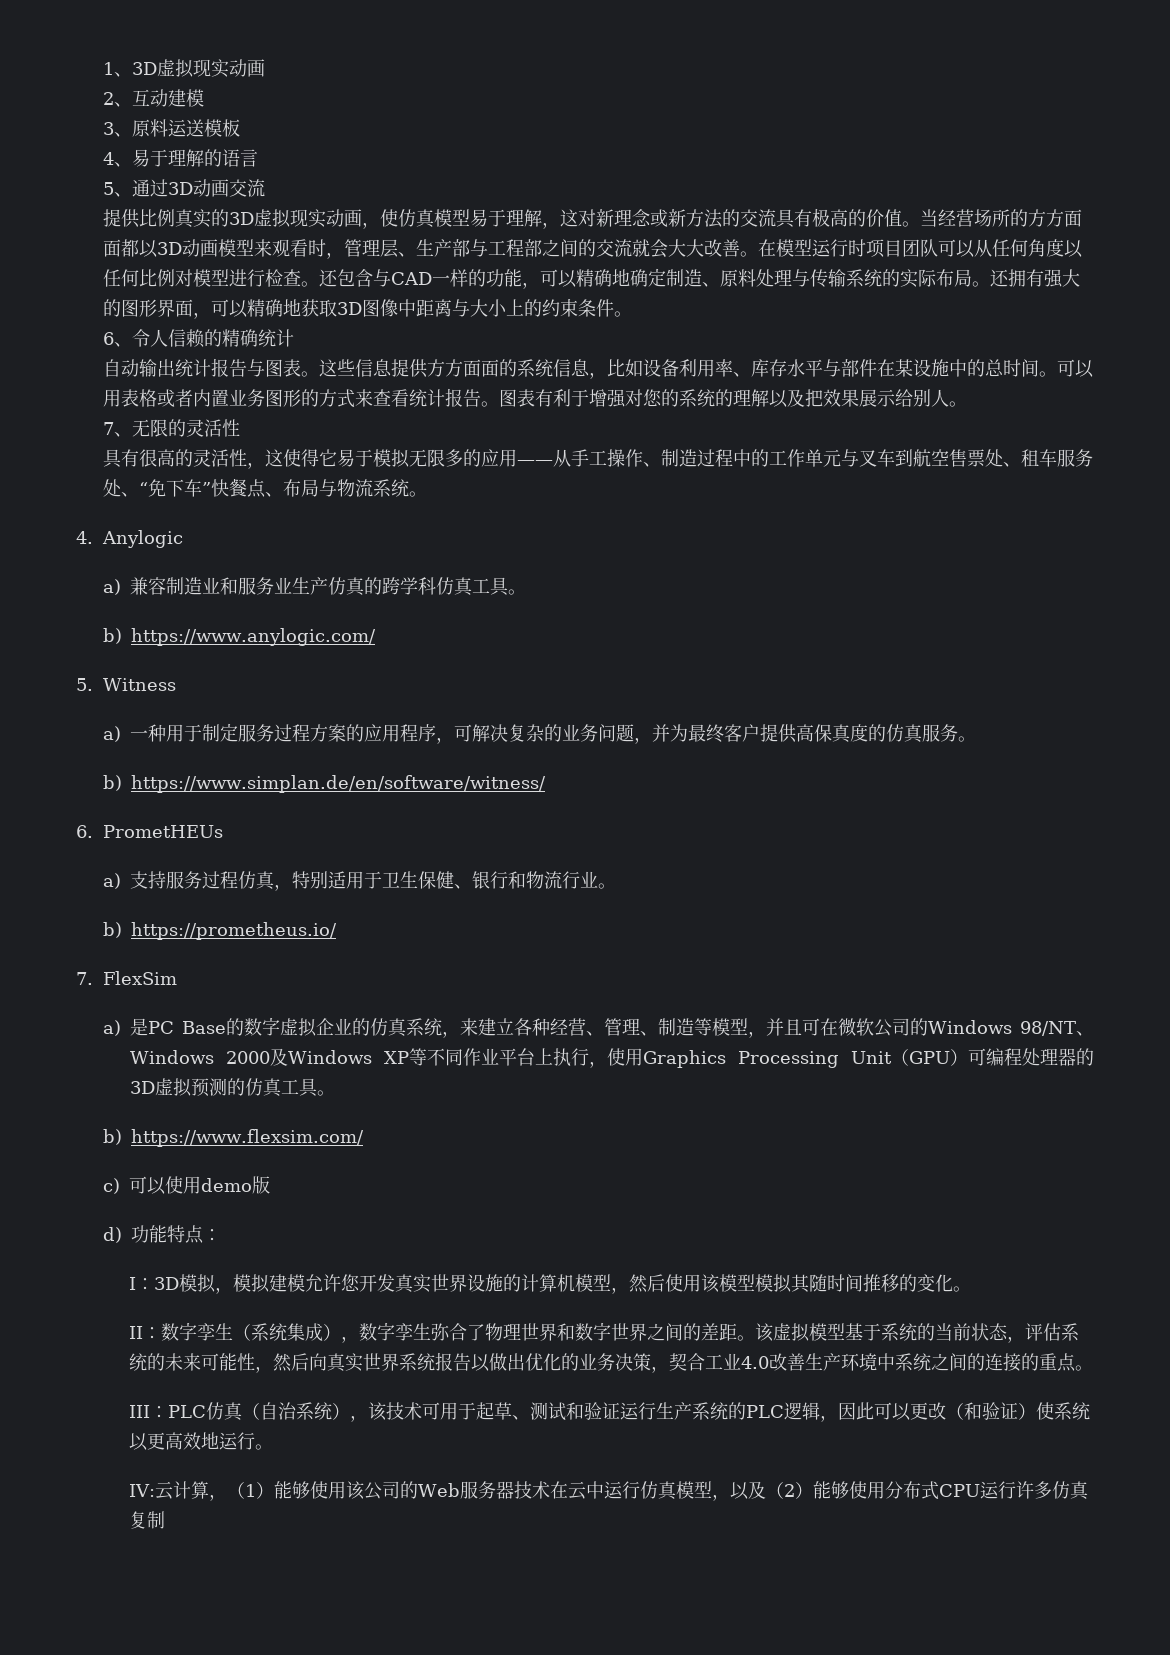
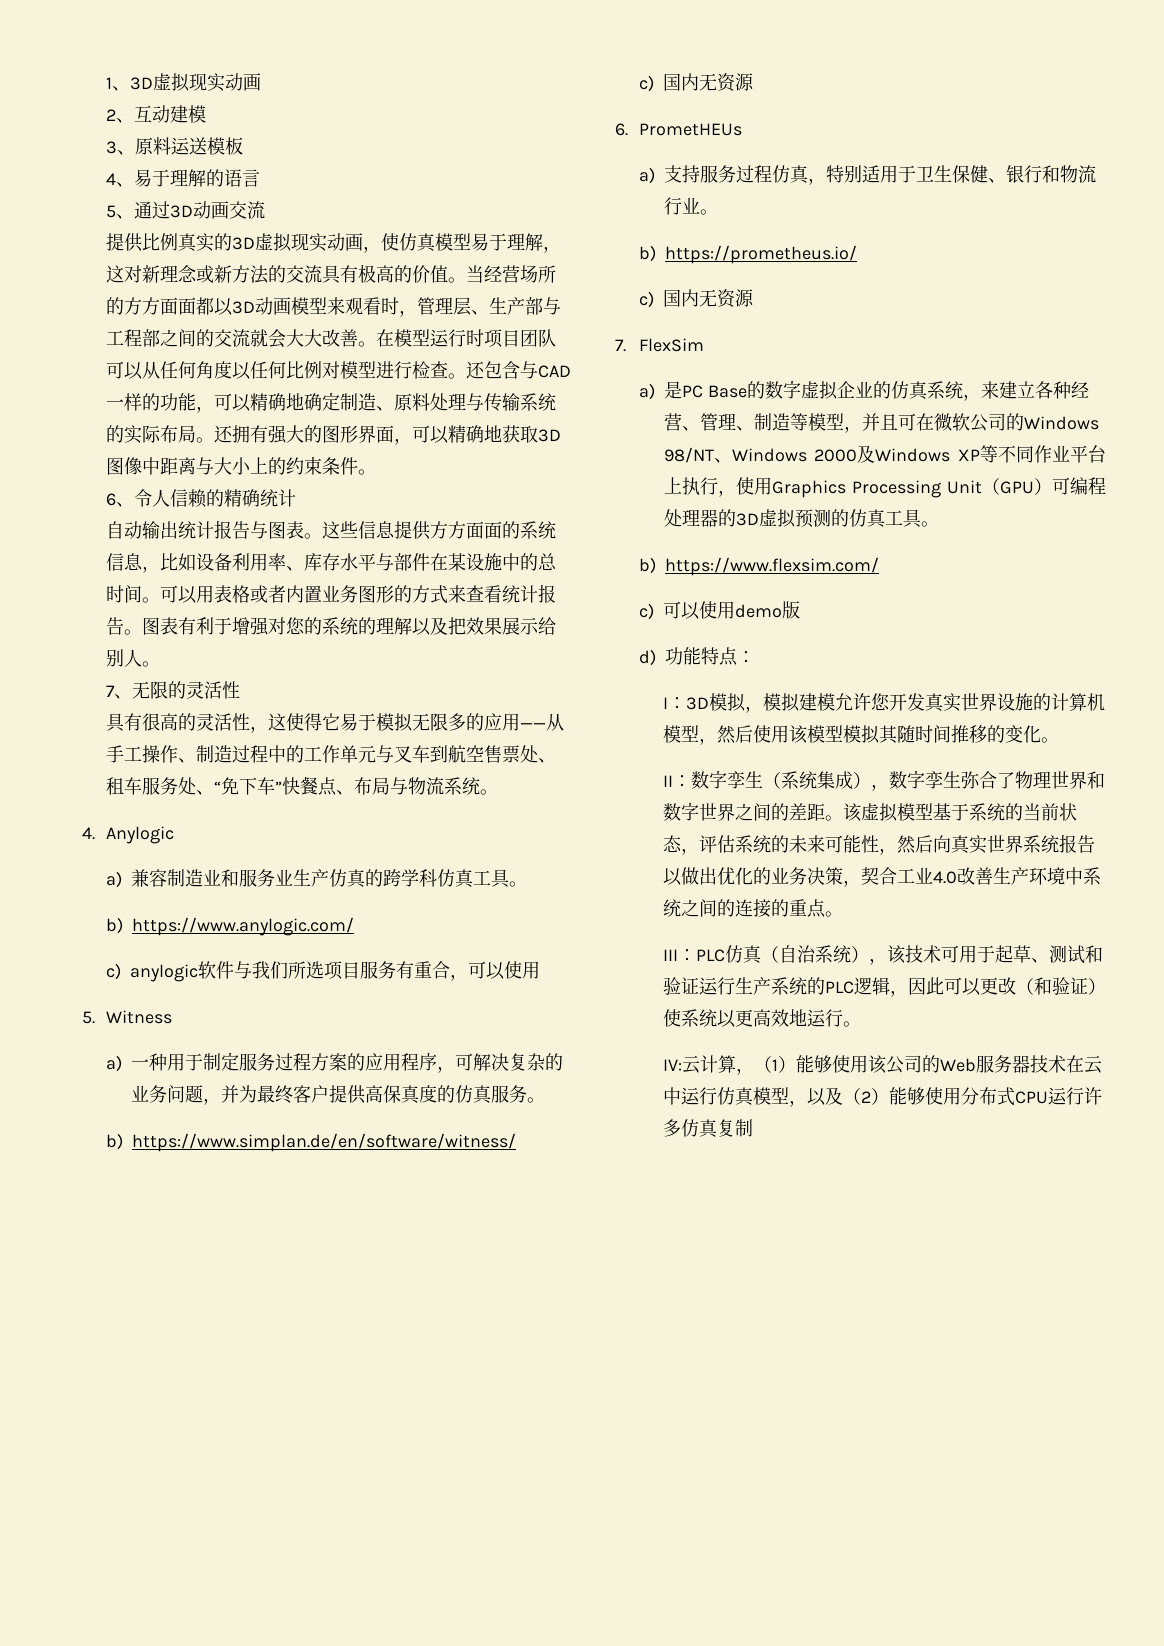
+ c) anylogic软件与我们所选项目服务有重合，可以使用
  b) https://www.simplan.de/en/software/witness/
+ c)国内无资源
  b) https://prometheus.io/
+ c)国内无资源

